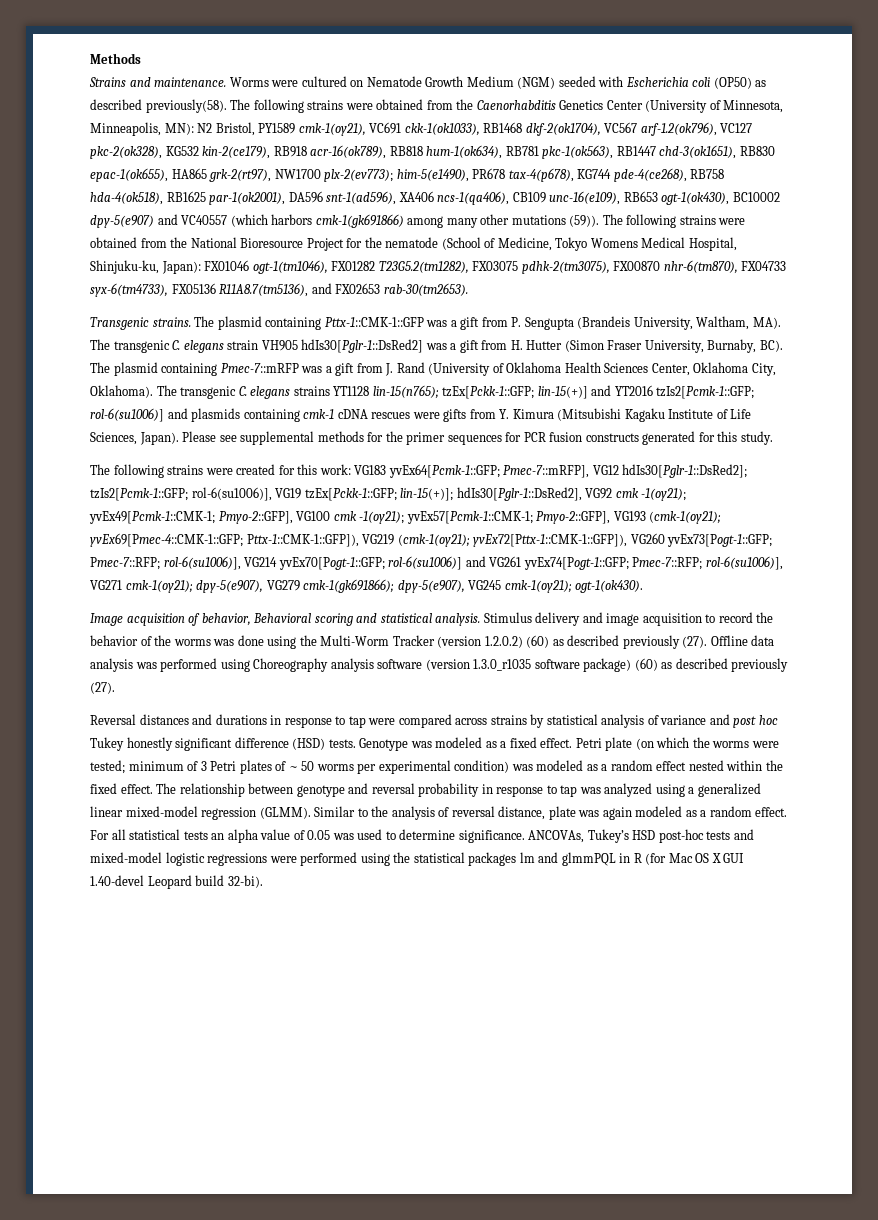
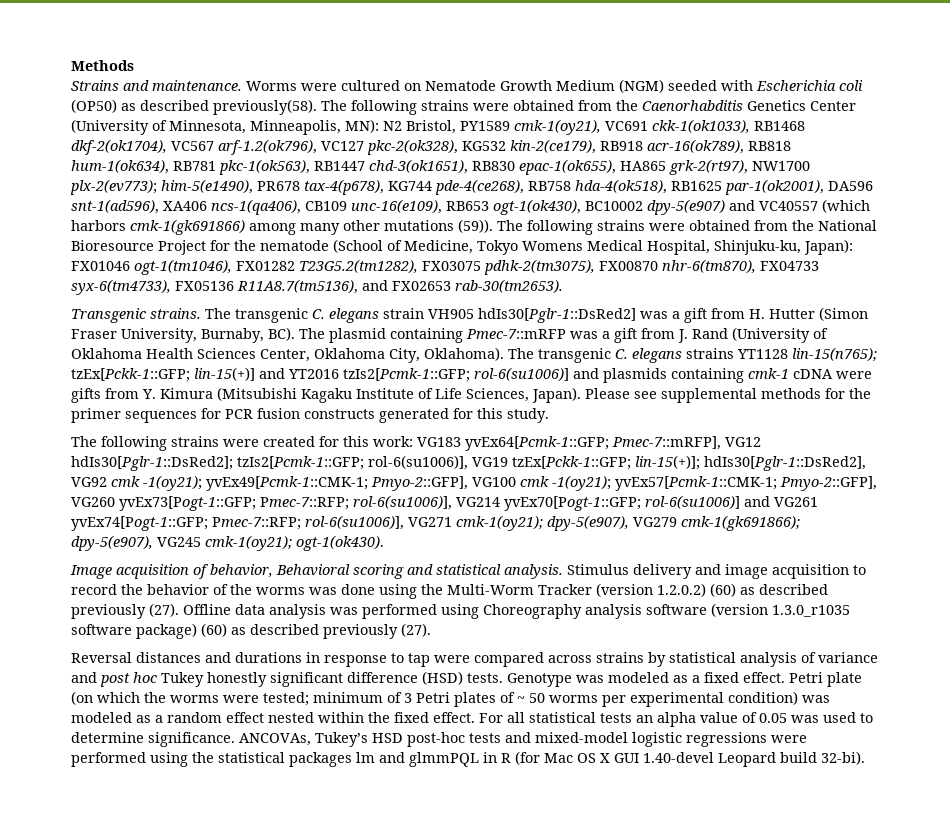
- The plasmid containing Pttx-1::CMK-1::GFP was a gift from P. Sengupta (Brandeis University, Waltham, MA). The transgenic C. elegans strain VH905 hdIs30[Pglr-1::DsRed2] was a gift from H. Hutter (Simon Fraser University, Burnaby, BC). The plasmid containing Pmec-7::mRFP was a gift from J. Rand (University of Oklahoma Health Sciences Center, Oklahoma City, Oklahoma).
+ The transgenic C. elegans strain VH905 hdIs30[Pglr-1::DsRed2] was a gift from H. Hutter (Simon Fraser University, Burnaby, BC). The plasmid containing Pmec-7::mRFP was a gift from J. Rand (University of Oklahoma Health Sciences Center, Oklahoma City, Oklahoma).
- The transgenic C. elegans strains YT1128 lin-15(n765); tzEx[Pckk-1::GFP; lin-15(+)] and YT2016 tzIs2[Pcmk-1::GFP; rol-6(su1006)] and plasmids containing cmk-1 cDNA rescues were gifts from Y. Kimura (Mitsubishi Kagaku Institute of Life Sciences, Japan).
+ The transgenic C. elegans strains YT1128 lin-15(n765); tzEx[Pckk-1::GFP; lin-15(+)] and YT2016 tzIs2[Pcmk-1::GFP; rol-6(su1006)] and plasmids containing cmk-1 cDNA were gifts from Y. Kimura (Mitsubishi Kagaku Institute of Life Sciences, Japan).
- The following strains were created for this work: VG183 yvEx64[Pcmk-1::GFP; Pmec-7::mRFP], VG12 hdIs30[Pglr-1::DsRed2]; tzIs2[Pcmk-1::GFP; rol-6(su1006)], VG19 tzEx[Pckk-1::GFP; lin-15(+)]; hdIs30[Pglr-1::DsRed2], VG92 cmk -1(oy21); yvEx49[Pcmk-1::CMK-1; Pmyo-2::GFP], VG100 cmk -1(oy21); yvEx57[Pcmk-1::CMK-1; Pmyo-2::GFP], VG193 (cmk-1(oy21); yvEx69[Pmec-4::CMK-1::GFP; Pttx-1::CMK-1::GFP]), VG219 (cmk-1(oy21); yvEx72[Pttx-1::CMK-1::GFP]), VG260 yvEx73[Pogt-1::GFP; Pmec-7::RFP; rol-6(su1006)], VG214 yvEx70[Pogt-1::GFP; rol-6(su1006)] and VG261 yvEx74[Pogt-1::GFP; Pmec-7::RFP; rol-6(su1006)], VG271 cmk-1(oy21); dpy-5(e907), VG279 cmk-1(gk691866); dpy-5(e907), VG245 cmk-1(oy21); ogt-1(ok430).
+ The following strains were created for this work: VG183 yvEx64[Pcmk-1::GFP; Pmec-7::mRFP], VG12 hdIs30[Pglr-1::DsRed2]; tzIs2[Pcmk-1::GFP; rol-6(su1006)], VG19 tzEx[Pckk-1::GFP; lin-15(+)]; hdIs30[Pglr-1::DsRed2], VG92 cmk -1(oy21); yvEx49[Pcmk-1::CMK-1; Pmyo-2::GFP], VG100 cmk -1(oy21); yvEx57[Pcmk-1::CMK-1; Pmyo-2::GFP], VG260 yvEx73[Pogt-1::GFP; Pmec-7::RFP; rol-6(su1006)], VG214 yvEx70[Pogt-1::GFP; rol-6(su1006)] and VG261 yvEx74[Pogt-1::GFP; Pmec-7::RFP; rol-6(su1006)], VG271 cmk-1(oy21); dpy-5(e907), VG279 cmk-1(gk691866); dpy-5(e907), VG245 cmk-1(oy21); ogt-1(ok430).
- The relationship between genotype and reversal probability in response to tap was analyzed using a generalized linear mixed-model regression (GLMM). Similar to the analysis of reversal distance, plate was again modeled as a random effect.

